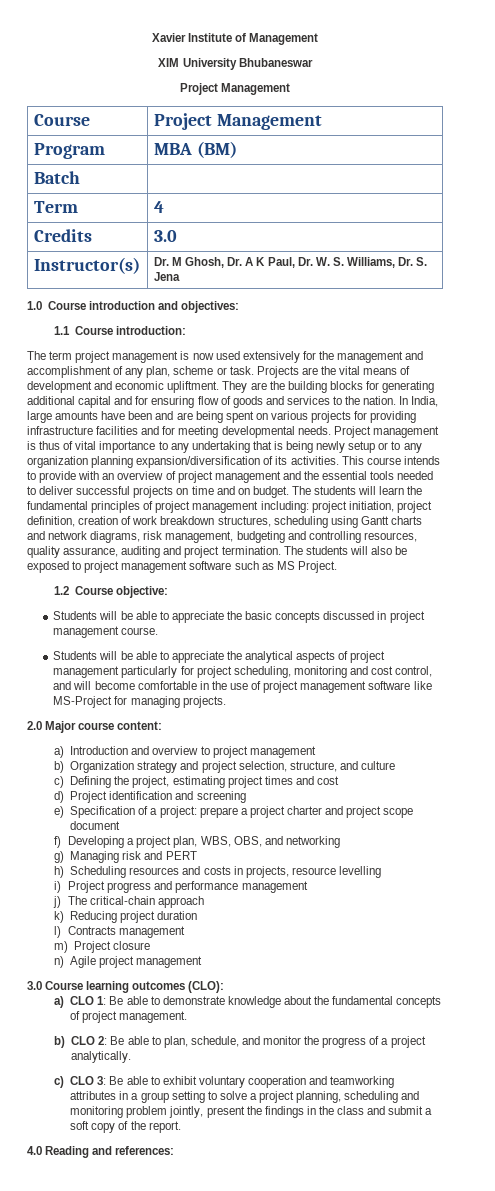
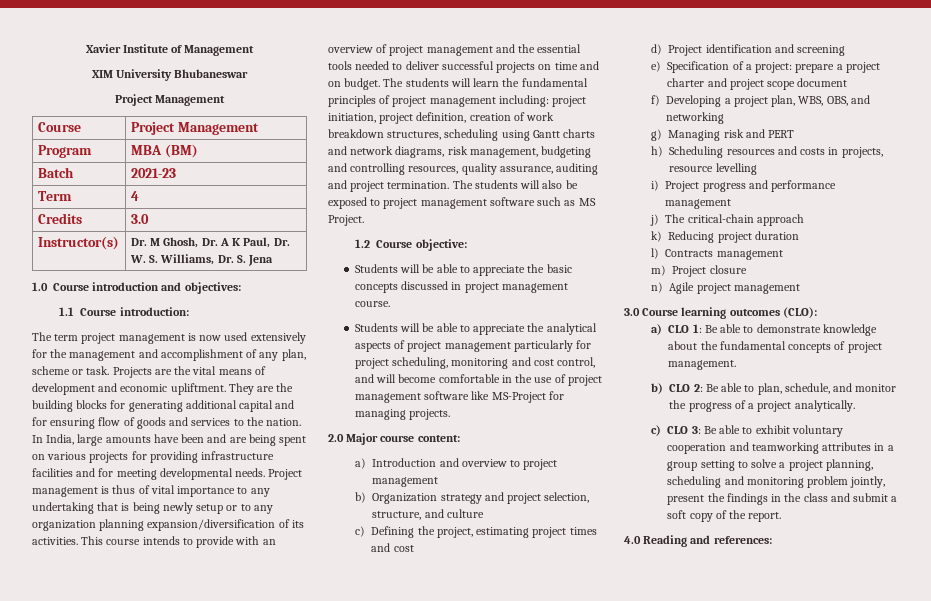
- Batch |
+ Batch | 2021-23

